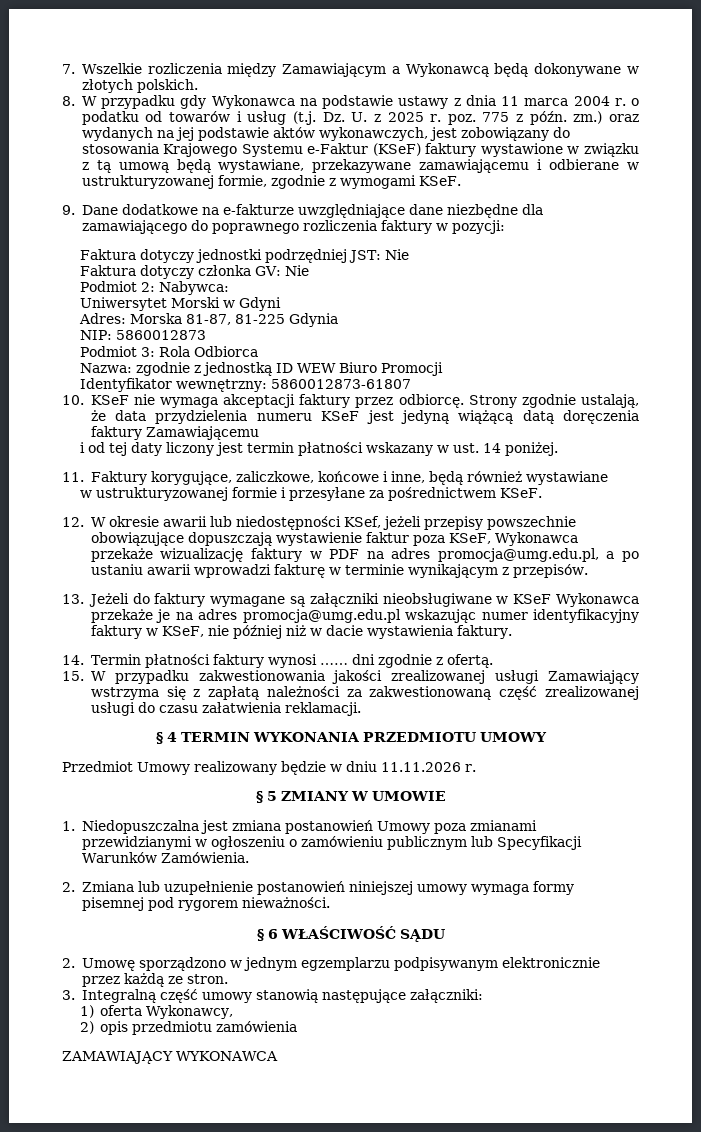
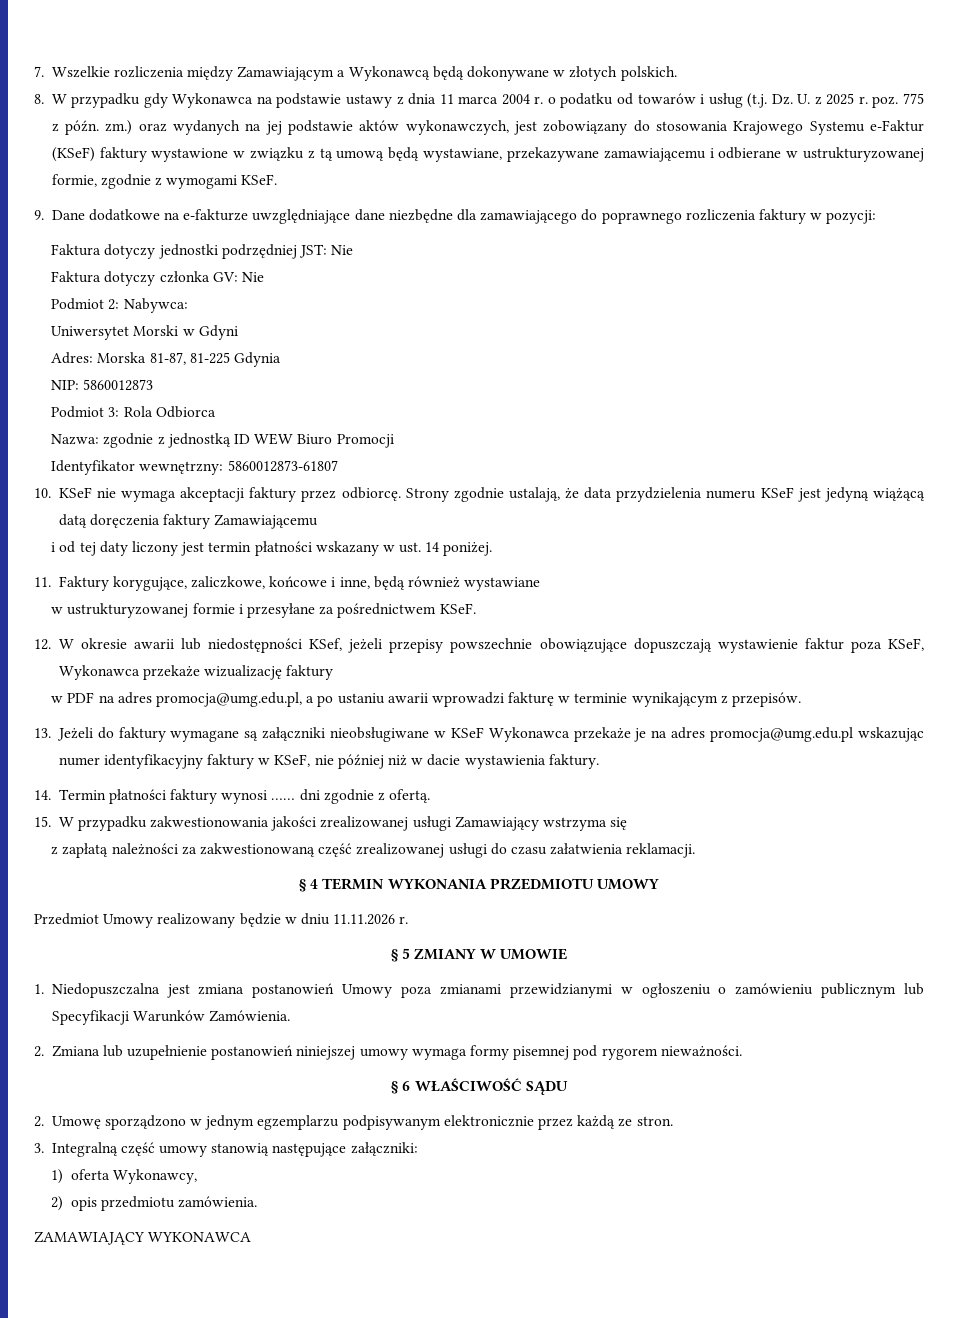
- 12. W okresie awarii lub niedostępności KSef, jeżeli przepisy powszechnie obowiązujące dopuszczają wystawienie faktur poza KSeF, Wykonawca przekaże wizualizację faktury w PDF na adres promocja@umg.edu.pl, a po ustaniu awarii wprowadzi fakturę w terminie wynikającym z przepisów.
+ 12. W okresie awarii lub niedostępności KSef, jeżeli przepisy powszechnie obowiązujące dopuszczają wystawienie faktur poza KSeF, Wykonawca przekaże wizualizację faktury
+ w PDF na adres promocja@umg.edu.pl, a po ustaniu awarii wprowadzi fakturę w terminie wynikającym z przepisów.
- 15. W przypadku zakwestionowania jakości zrealizowanej usługi Zamawiający wstrzyma się z zapłatą należności za zakwestionowaną część zrealizowanej usługi do czasu załatwienia reklamacji.
+ 15. W przypadku zakwestionowania jakości zrealizowanej usługi Zamawiający wstrzyma się
+ z zapłatą należności za zakwestionowaną część zrealizowanej usługi do czasu załatwienia reklamacji.
- 2) opis przedmiotu zamówienia
+ 2) opis przedmiotu zamówienia.

